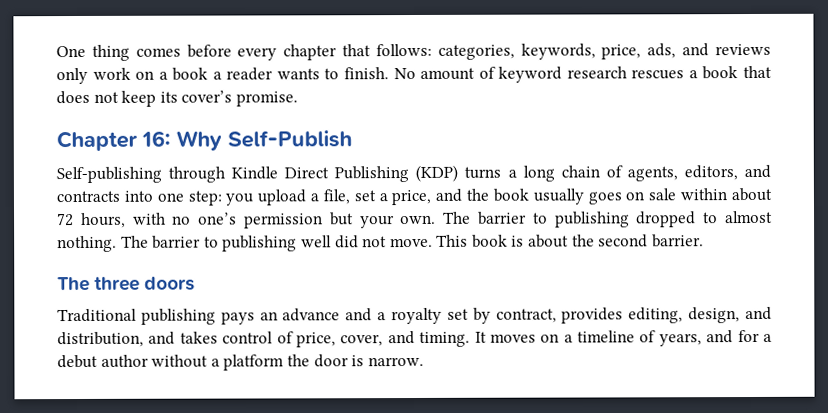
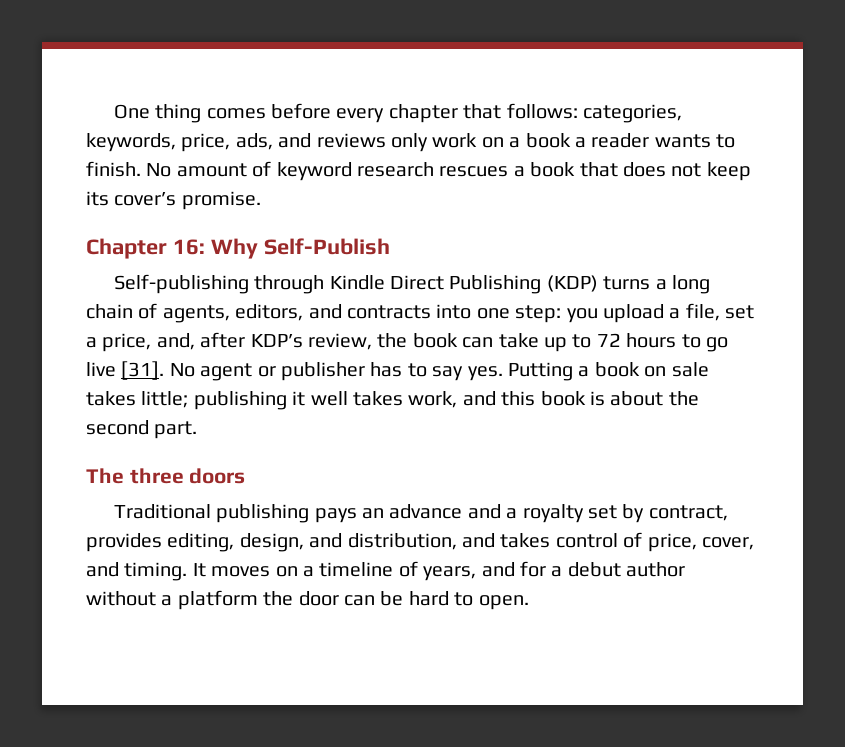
- Self-publishing through Kindle Direct Publishing (KDP) turns a long chain of agents, editors, and contracts into one step: you upload a file, set a price, and the book usually goes on sale within about 72 hours, with no one’s permission but your own. The barrier to publishing dropped to almost nothing. The barrier to publishing well did not move. This book is about the second barrier.
+ Self-publishing through Kindle Direct Publishing (KDP) turns a long chain of agents, editors, and contracts into one step: you upload a file, set a price, and, after KDP’s review, the book can take up to 72 hours to go live [31]. No agent or publisher has to say yes. Putting a book on sale takes little; publishing it well takes work, and this book is about the second part.
- It moves on a timeline of years, and for a debut author without a platform the door is narrow.
+ It moves on a timeline of years, and for a debut author without a platform the door can be hard to open.

